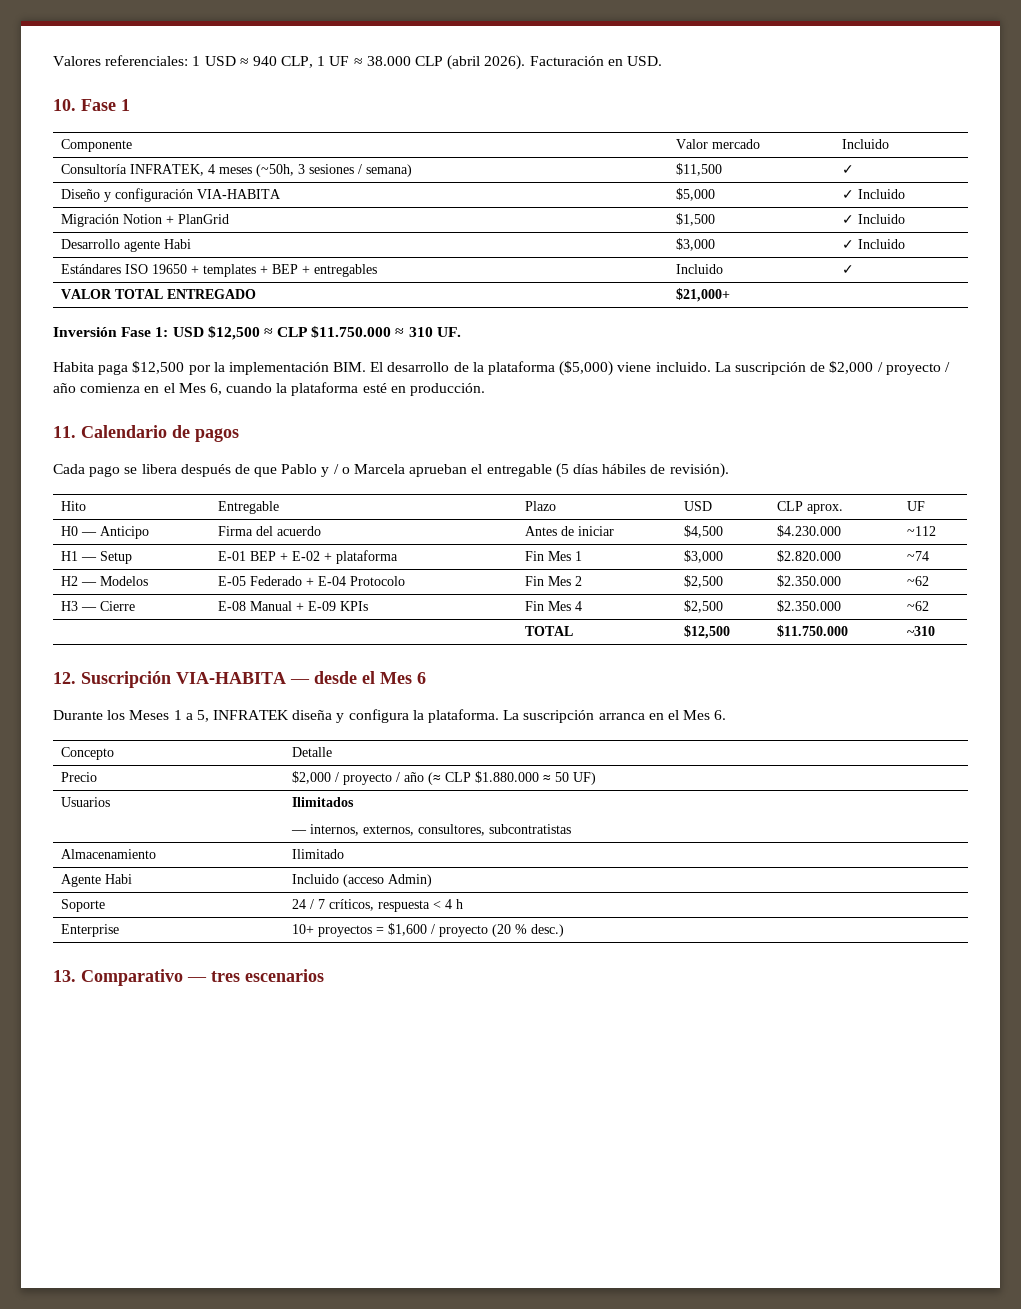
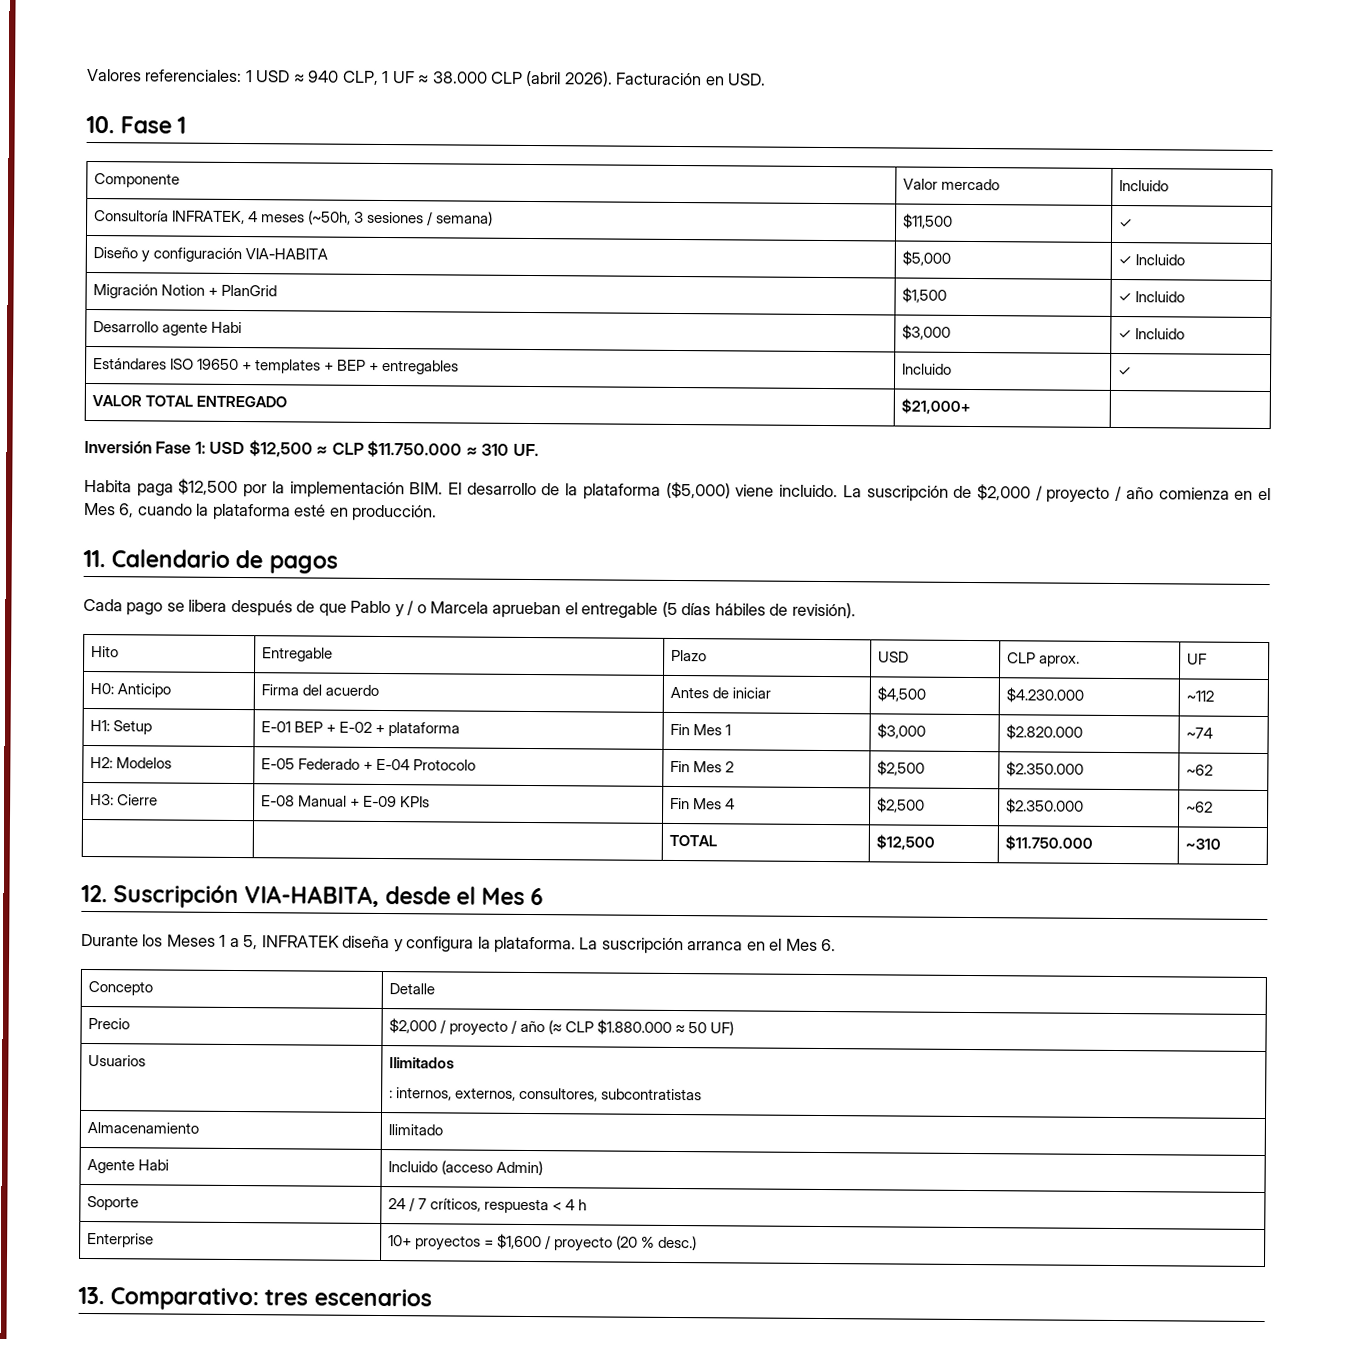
- H0 — Anticipo | Firma del acuerdo | Antes de iniciar | $4,500 | $4.230.000 | ~112
+ H0: Anticipo | Firma del acuerdo | Antes de iniciar | $4,500 | $4.230.000 | ~112
- H1 — Setup | E-01 BEP + E-02 + plataforma | Fin Mes 1 | $3,000 | $2.820.000 | ~74
+ H1: Setup | E-01 BEP + E-02 + plataforma | Fin Mes 1 | $3,000 | $2.820.000 | ~74
- H2 — Modelos | E-05 Federado + E-04 Protocolo | Fin Mes 2 | $2,500 | $2.350.000 | ~62
+ H2: Modelos | E-05 Federado + E-04 Protocolo | Fin Mes 2 | $2,500 | $2.350.000 | ~62
- H3 — Cierre | E-08 Manual + E-09 KPIs | Fin Mes 4 | $2,500 | $2.350.000 | ~62
+ H3: Cierre | E-08 Manual + E-09 KPIs | Fin Mes 4 | $2,500 | $2.350.000 | ~62
- 12. Suscripción VIA-HABITA — desde el Mes 6
+ 12. Suscripción VIA-HABITA, desde el Mes 6
  Usuarios | Ilimitados
- — internos, externos, consultores, subcontratistas
+ : internos, externos, consultores, subcontratistas
- 13. Comparativo — tres escenarios
+ 13. Comparativo: tres escenarios

